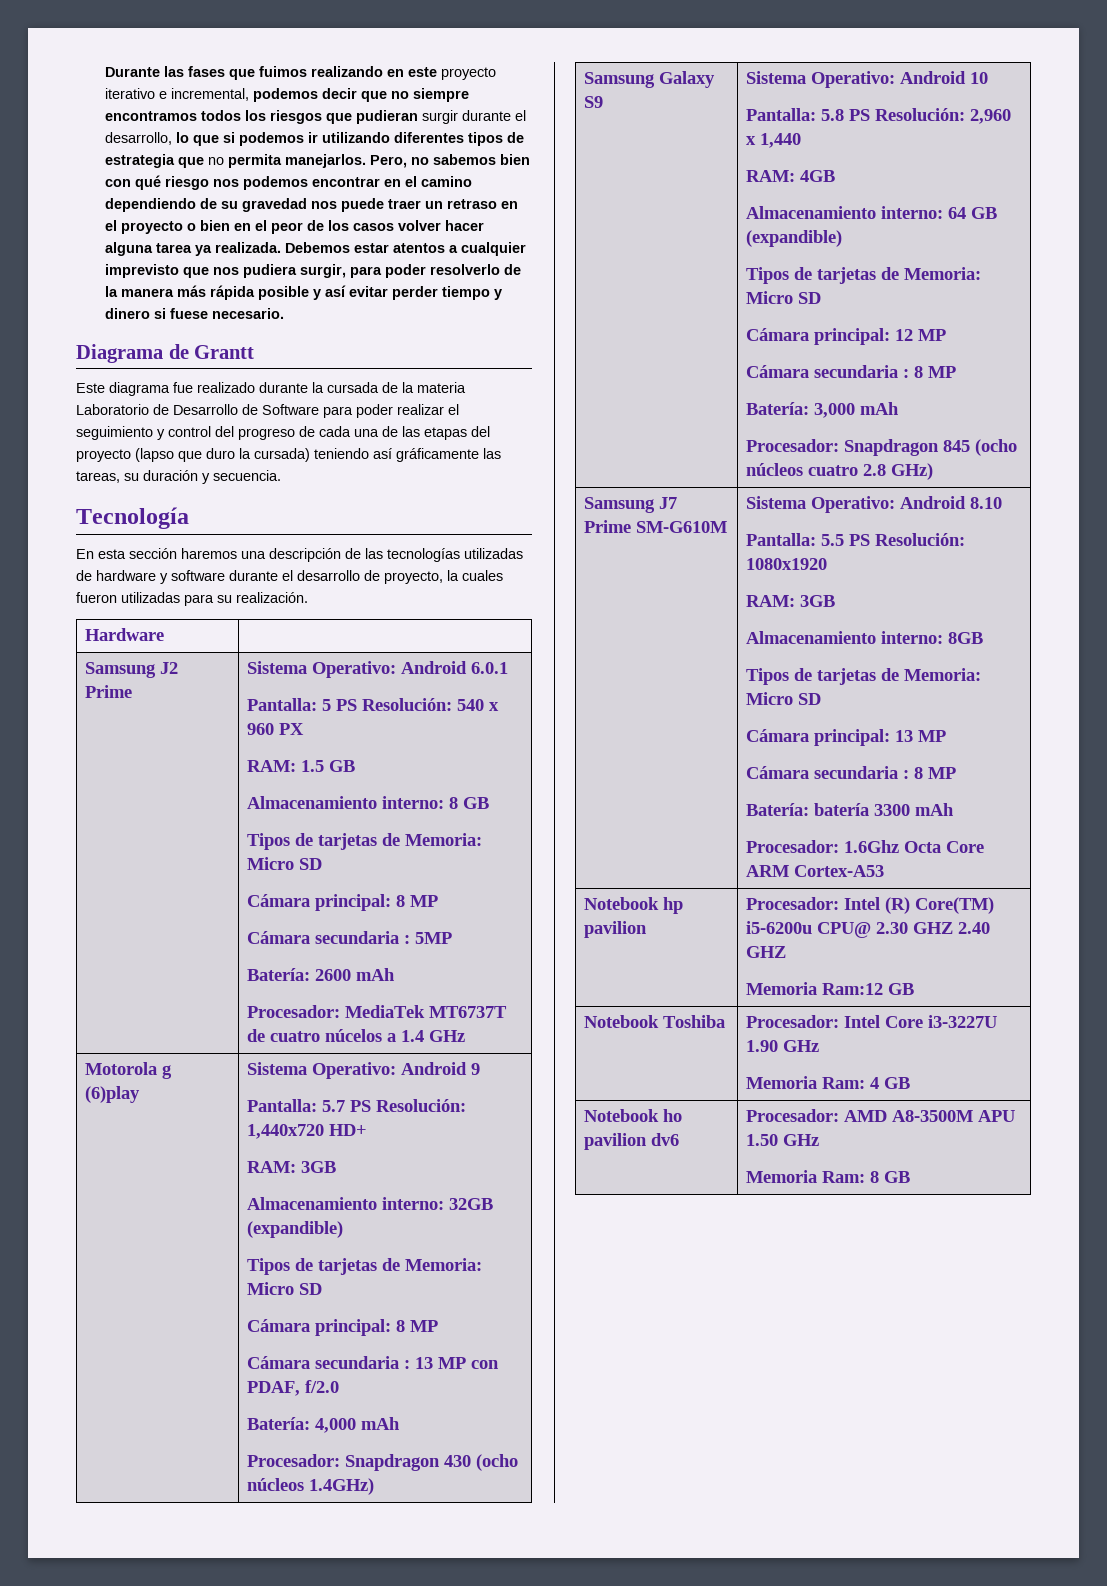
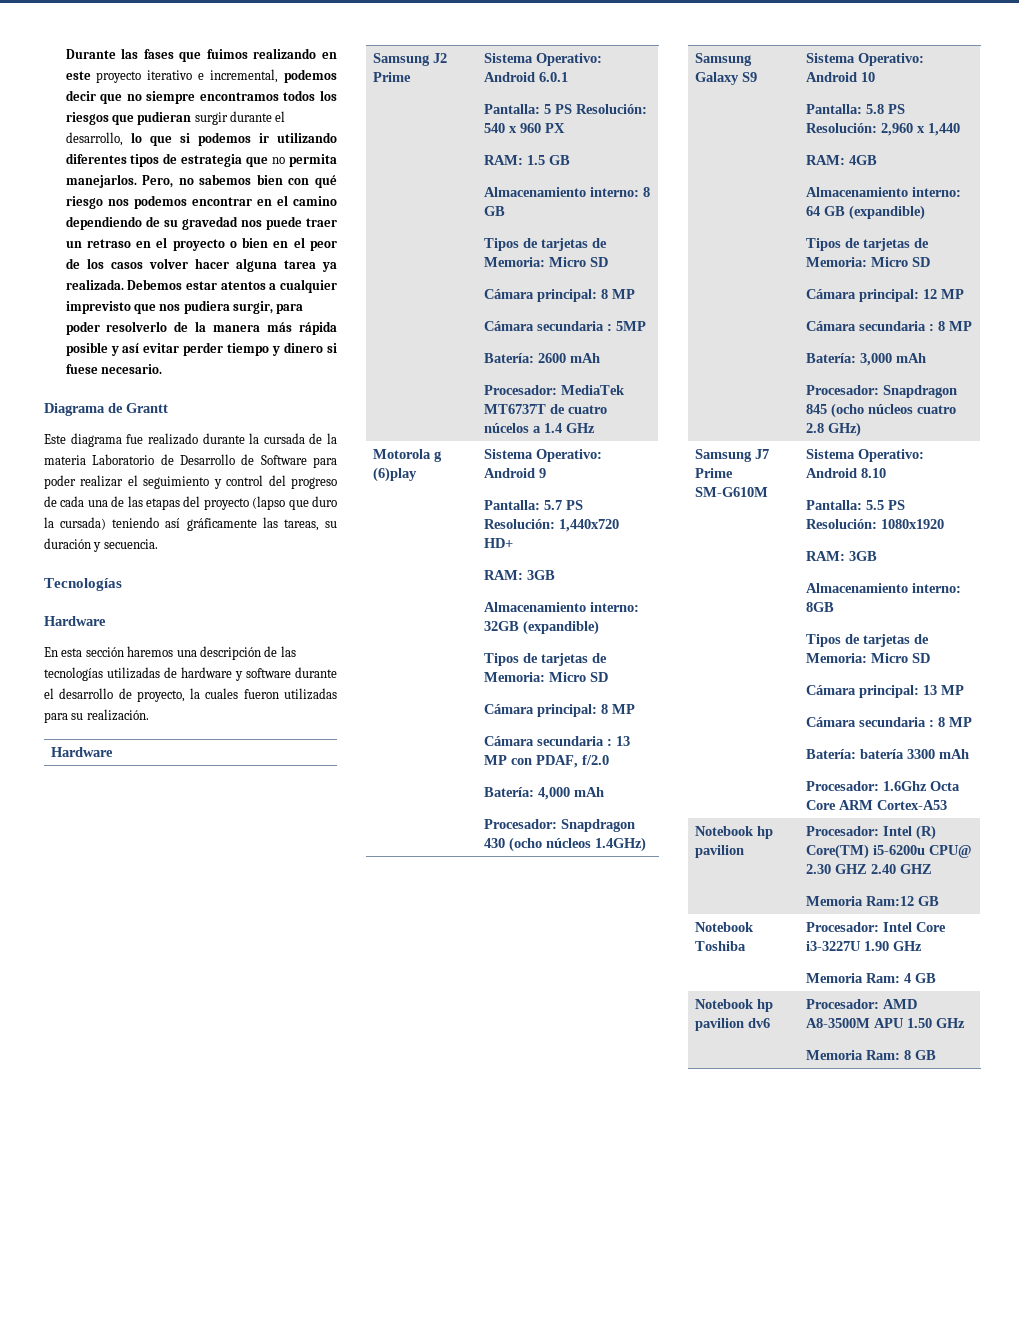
- Tecnología
+ Tecnologías
+ Hardware
- Notebook ho pavilion dv6 | Procesador: AMD A8-3500M APU 1.50 GHz
+ Notebook hp pavilion dv6 | Procesador: AMD A8-3500M APU 1.50 GHz

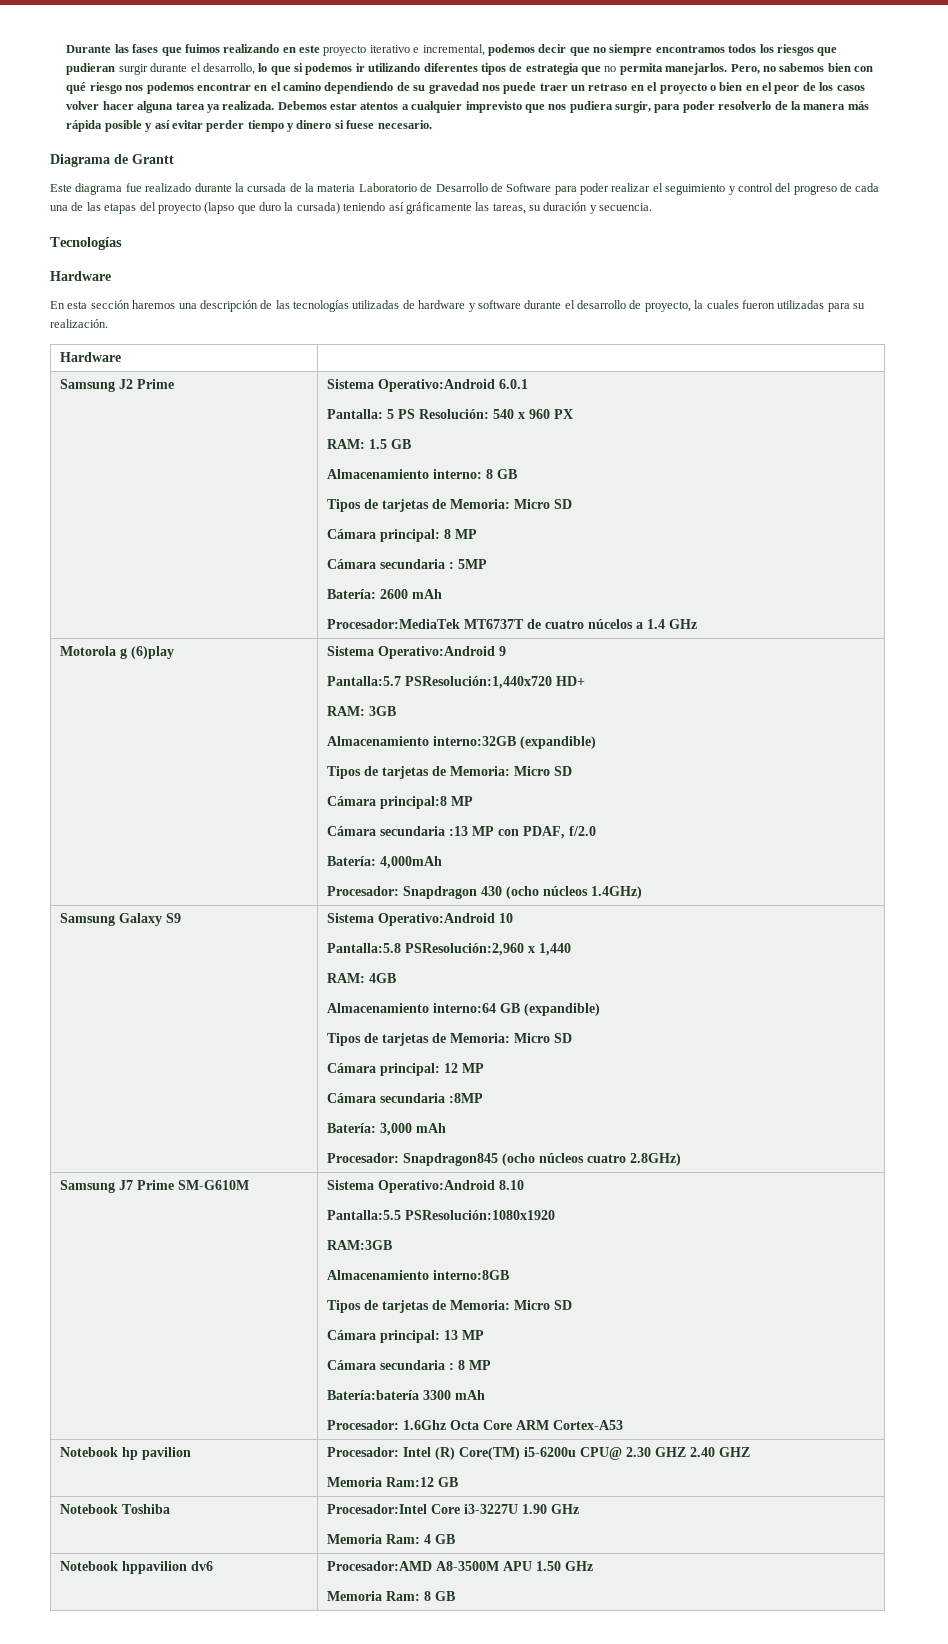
- Sistema Operativo: Android 6.0.1
+ Sistema Operativo:Android 6.0.1
- Procesador: MediaTek MT6737T de cuatro núcelos a 1.4 GHz
+ Procesador:MediaTek MT6737T de cuatro núcelos a 1.4 GHz
- Sistema Operativo: Android 9
+ Sistema Operativo:Android 9
- Pantalla: 5.7 PS Resolución: 1,440x720 HD+
+ Pantalla:5.7 PSResolución:1,440x720 HD+
- Almacenamiento interno: 32GB (expandible)
+ Almacenamiento interno:32GB (expandible)
  Tipos de tarjetas de Memoria: Micro SD
- Cámara principal: 8 MP
- Cámara secundaria : 13 MP con PDAF, f/2.0
+ Cámara principal:8 MP
+ Cámara secundaria :13 MP con PDAF, f/2.0
- Batería: 4,000 mAh
+ Batería: 4,000mAh
- Sistema Operativo: Android 10
+ Sistema Operativo:Android 10
- Pantalla: 5.8 PS Resolución: 2,960 x 1,440
+ Pantalla:5.8 PSResolución:2,960 x 1,440
- Almacenamiento interno: 64 GB (expandible)
+ Almacenamiento interno:64 GB (expandible)
  Cámara principal: 12 MP
- Cámara secundaria : 8 MP
+ Cámara secundaria :8MP
- Procesador: Snapdragon 845 (ocho núcleos cuatro 2.8 GHz)
+ Procesador: Snapdragon845 (ocho núcleos cuatro 2.8GHz)
- Sistema Operativo: Android 8.10
+ Sistema Operativo:Android 8.10
- Pantalla: 5.5 PS Resolución: 1080x1920
- RAM: 3GB
- Almacenamiento interno: 8GB
+ Pantalla:5.5 PSResolución:1080x1920
+ RAM:3GB
+ Almacenamiento interno:8GB
- Batería: batería 3300 mAh
+ Batería:batería 3300 mAh
- Notebook Toshiba | Procesador: Intel Core i3-3227U 1.90 GHz
+ Notebook Toshiba | Procesador:Intel Core i3-3227U 1.90 GHz
- Notebook hp pavilion dv6 | Procesador: AMD A8-3500M APU 1.50 GHz
+ Notebook hppavilion dv6 | Procesador:AMD A8-3500M APU 1.50 GHz

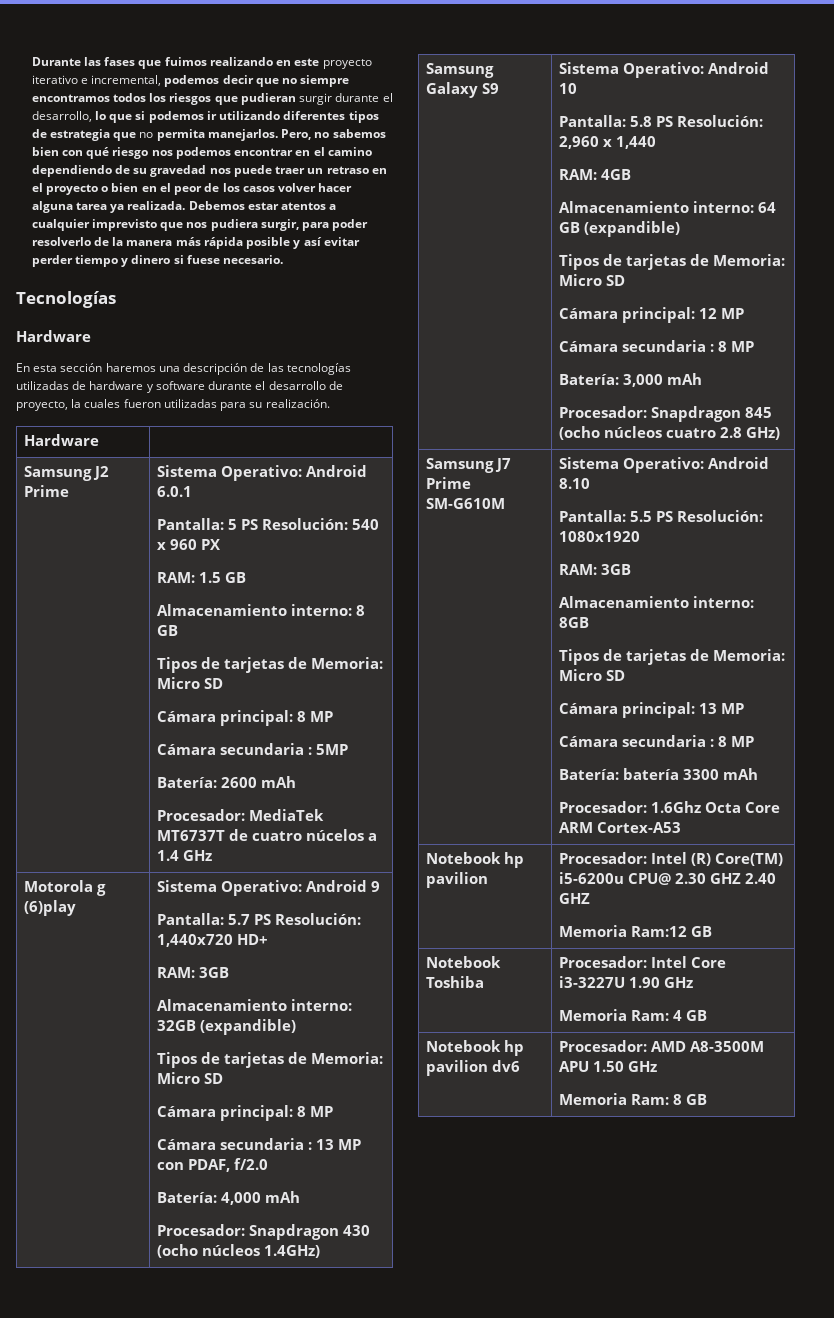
- Diagrama de Grantt
- Este diagrama fue realizado durante la cursada de la materia Laboratorio de Desarrollo de Software para poder realizar el seguimiento y control del progreso de cada una de las etapas del proyecto (lapso que duro la cursada) teniendo así gráficamente las tareas, su duración y secuencia.
- Sistema Operativo:Android 6.0.1
+ Sistema Operativo: Android 6.0.1
- Procesador:MediaTek MT6737T de cuatro núcelos a 1.4 GHz
+ Procesador: MediaTek MT6737T de cuatro núcelos a 1.4 GHz
- Sistema Operativo:Android 9
+ Sistema Operativo: Android 9
- Pantalla:5.7 PSResolución:1,440x720 HD+
+ Pantalla: 5.7 PS Resolución: 1,440x720 HD+
- Almacenamiento interno:32GB (expandible)
+ Almacenamiento interno: 32GB (expandible)
  Tipos de tarjetas de Memoria: Micro SD
- Cámara principal:8 MP
- Cámara secundaria :13 MP con PDAF, f/2.0
+ Cámara principal: 8 MP
+ Cámara secundaria : 13 MP con PDAF, f/2.0
- Batería: 4,000mAh
+ Batería: 4,000 mAh
- Sistema Operativo:Android 10
+ Sistema Operativo: Android 10
- Pantalla:5.8 PSResolución:2,960 x 1,440
+ Pantalla: 5.8 PS Resolución: 2,960 x 1,440
- Almacenamiento interno:64 GB (expandible)
+ Almacenamiento interno: 64 GB (expandible)
  Cámara principal: 12 MP
- Cámara secundaria :8MP
+ Cámara secundaria : 8 MP
- Procesador: Snapdragon845 (ocho núcleos cuatro 2.8GHz)
+ Procesador: Snapdragon 845 (ocho núcleos cuatro 2.8 GHz)
- Sistema Operativo:Android 8.10
+ Sistema Operativo: Android 8.10
- Pantalla:5.5 PSResolución:1080x1920
- RAM:3GB
- Almacenamiento interno:8GB
+ Pantalla: 5.5 PS Resolución: 1080x1920
+ RAM: 3GB
+ Almacenamiento interno: 8GB
- Batería:batería 3300 mAh
+ Batería: batería 3300 mAh
- Notebook Toshiba | Procesador:Intel Core i3-3227U 1.90 GHz
+ Notebook Toshiba | Procesador: Intel Core i3-3227U 1.90 GHz
- Notebook hppavilion dv6 | Procesador:AMD A8-3500M APU 1.50 GHz
+ Notebook hp pavilion dv6 | Procesador: AMD A8-3500M APU 1.50 GHz

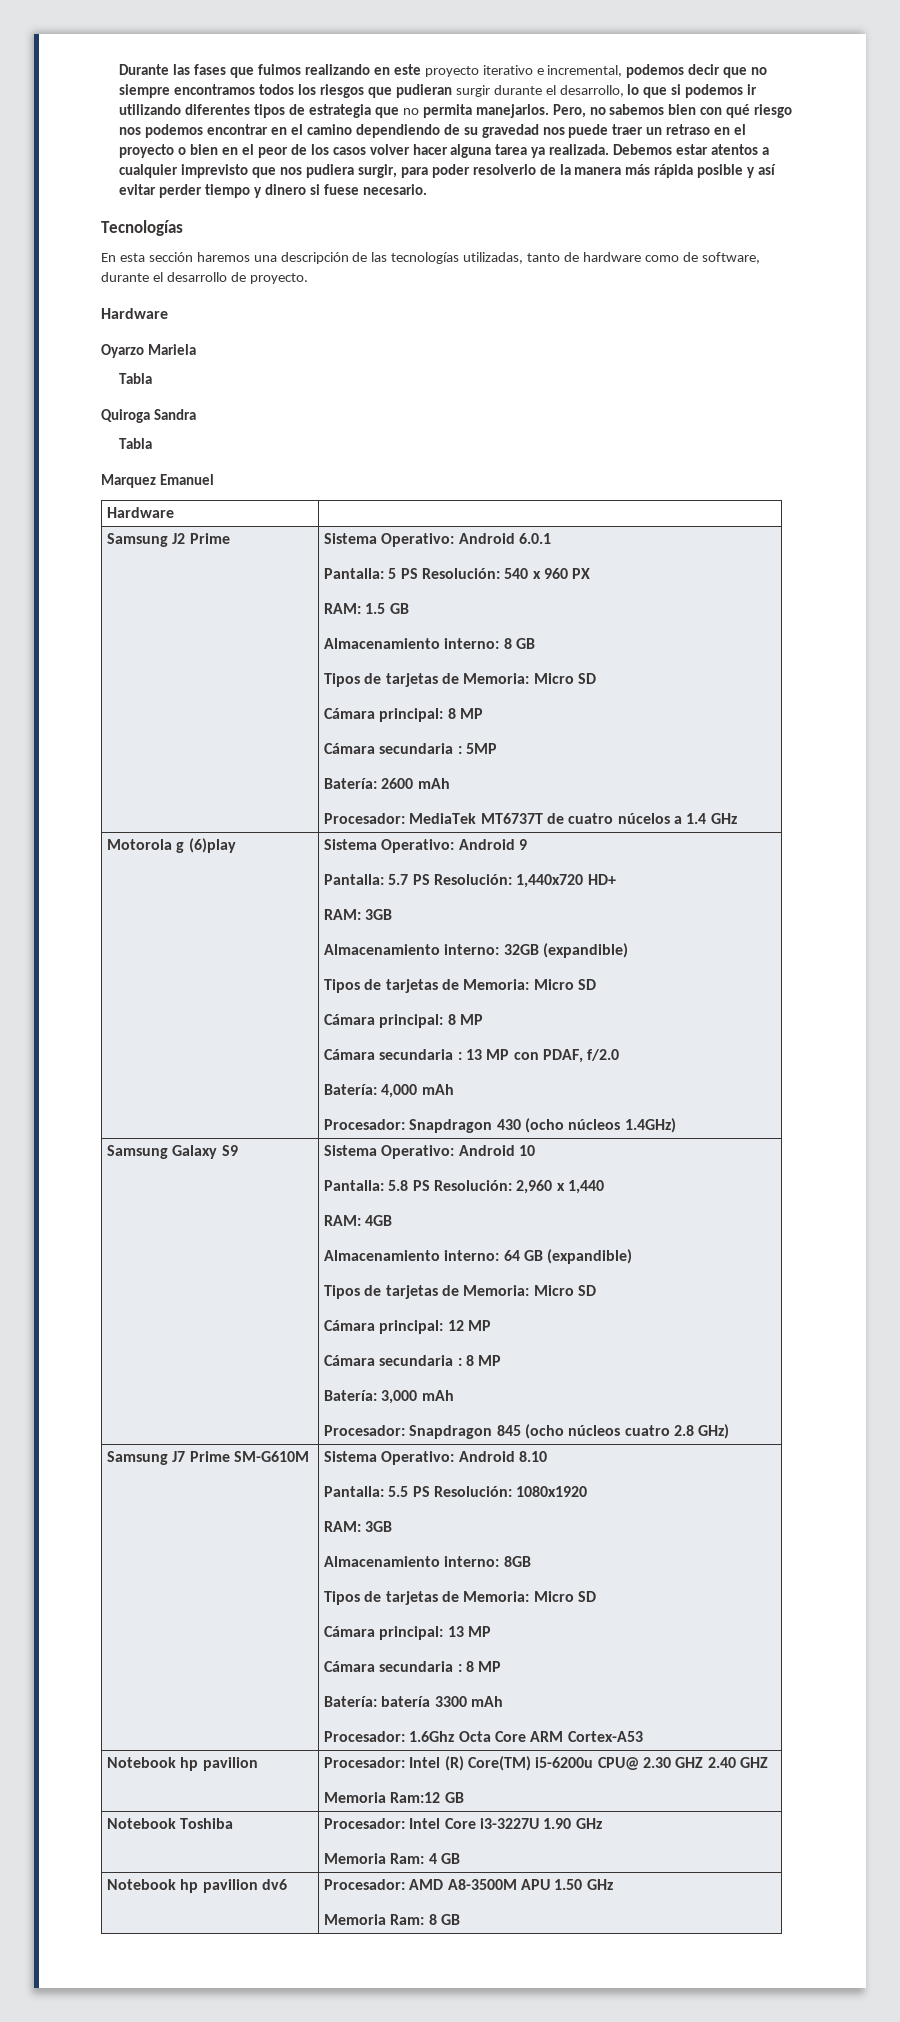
  Tecnologías
- Hardware
- En esta sección haremos una descripción de las tecnologías utilizadas de hardware y software durante el desarrollo de proyecto, la cuales fueron utilizadas para su realización.
+ En esta sección haremos una descripción de las tecnologías utilizadas, tanto de hardware como de software, durante el desarrollo de proyecto.
+ Hardware
+ Oyarzo Mariela
+ Tabla
+ Quiroga Sandra
+ Tabla
+ Marquez Emanuel

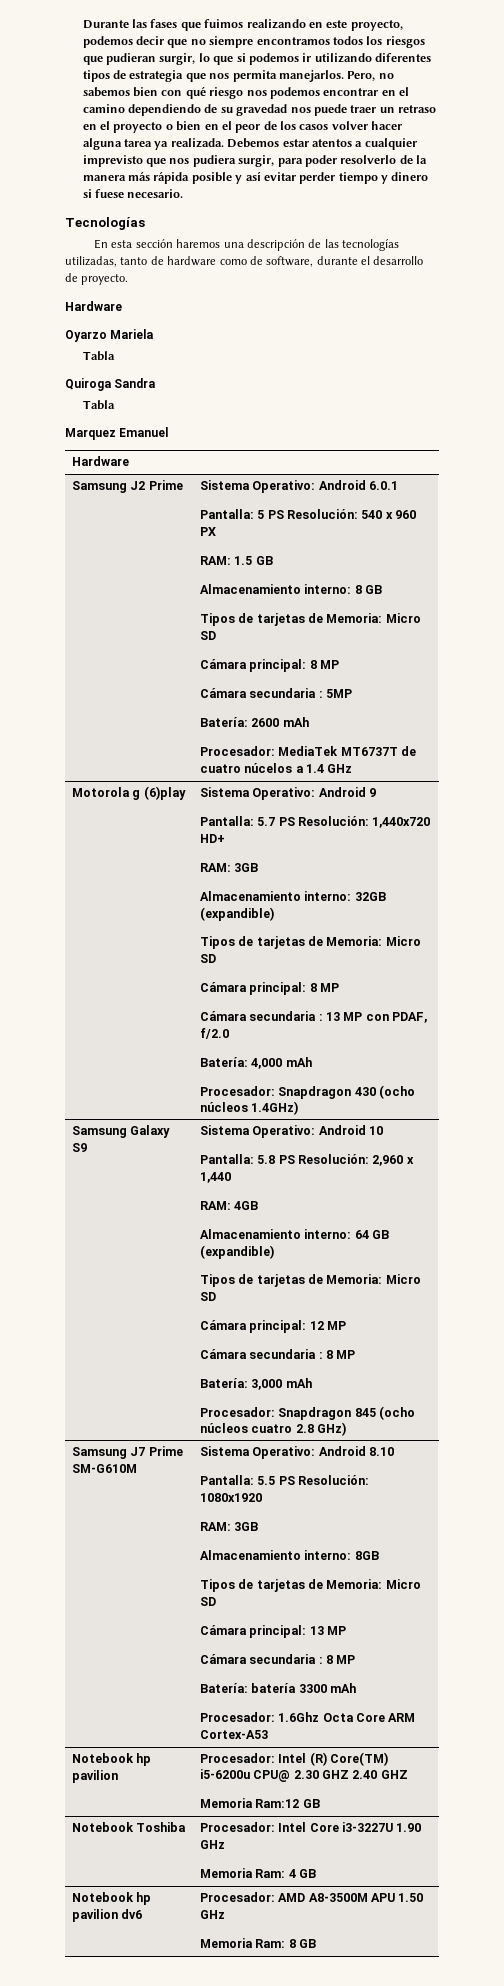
- Durante las fases que fuimos realizando en este proyecto iterativo e incremental, podemos decir que no siempre encontramos todos los riesgos que pudieran surgir durante el desarrollo, lo que si podemos ir utilizando diferentes tipos de estrategia que no permita manejarlos.
+ Durante las fases que fuimos realizando en este proyecto, podemos decir que no siempre encontramos todos los riesgos que pudieran surgir, lo que si podemos ir utilizando diferentes tipos de estrategia que nos permita manejarlos.

